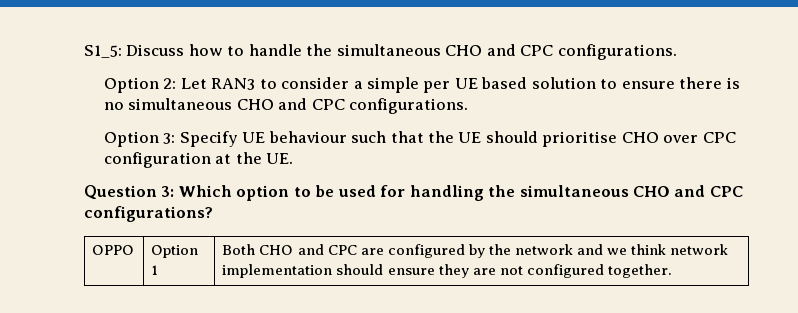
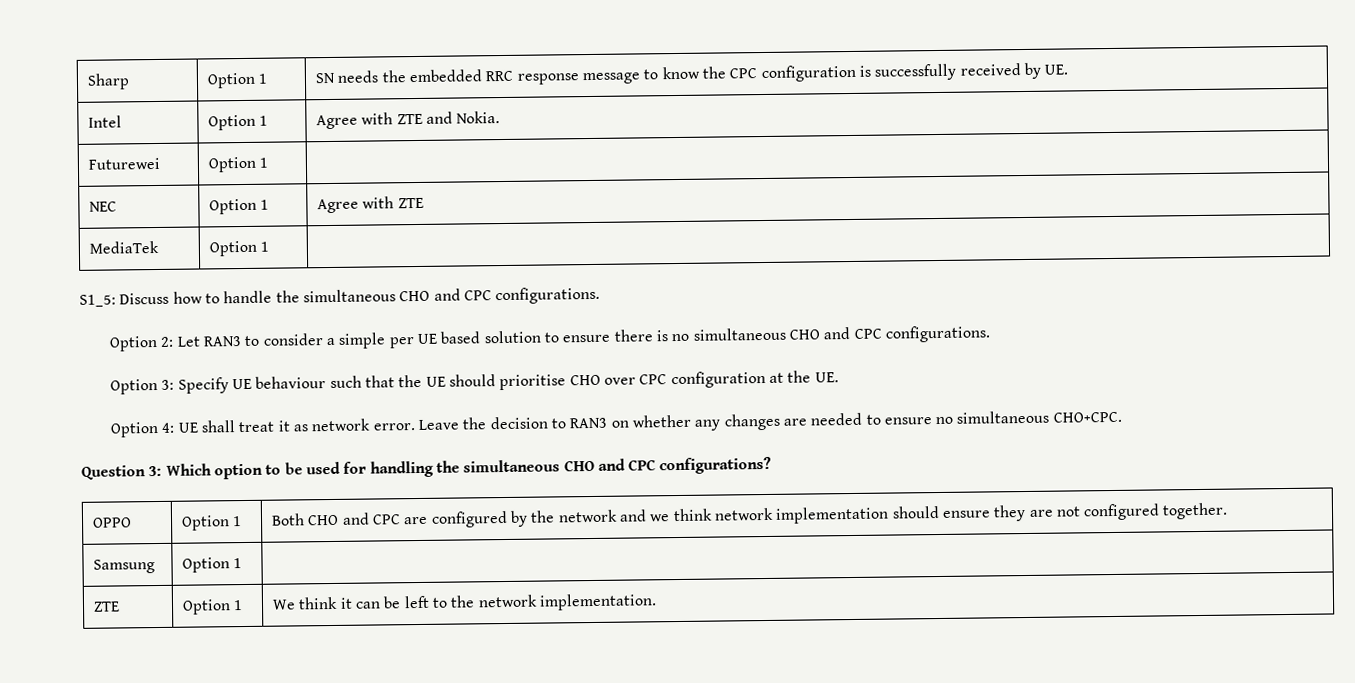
+ Sharp | Option 1 | SN needs the embedded RRC response message to know the CPC configuration is successfully received by UE.
+ Intel | Option 1 | Agree with ZTE and Nokia.
+ Futurewei | Option 1 |
+ NEC | Option 1 | Agree with ZTE
+ MediaTek | Option 1 |
+ Option 4: UE shall treat it as network error. Leave the decision to RAN3 on whether any changes are needed to ensure no simultaneous CHO+CPC.
+ Samsung | Option 1 |
+ ZTE | Option 1 | We think it can be left to the network implementation.

